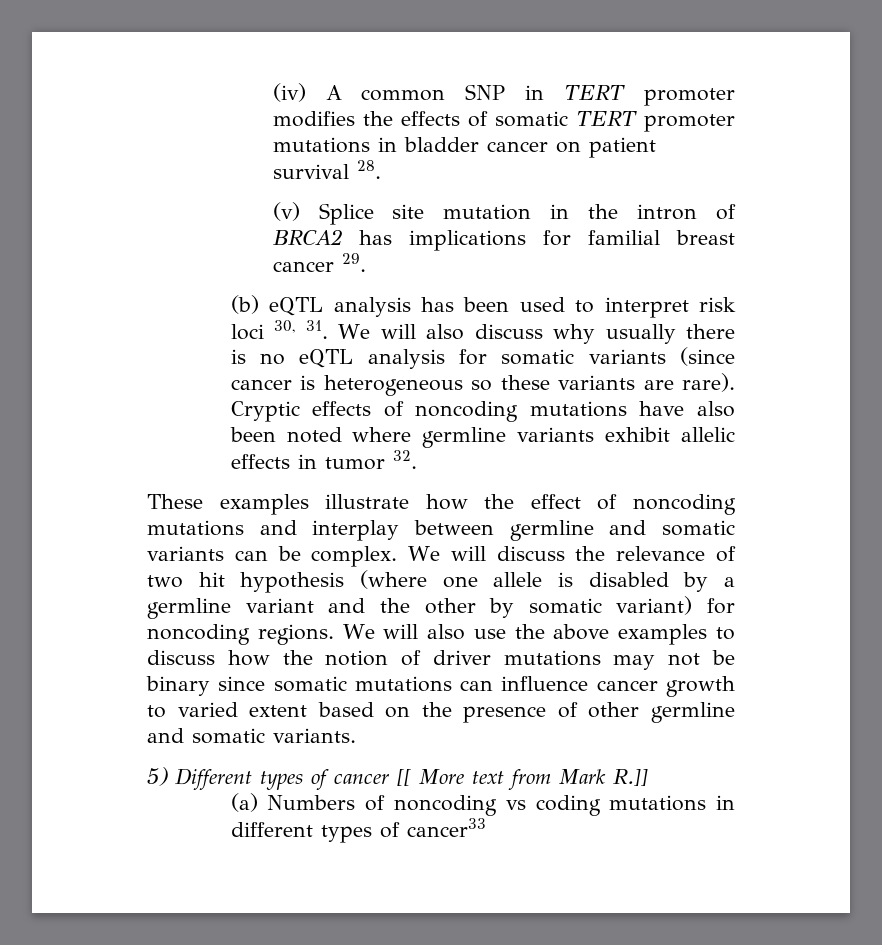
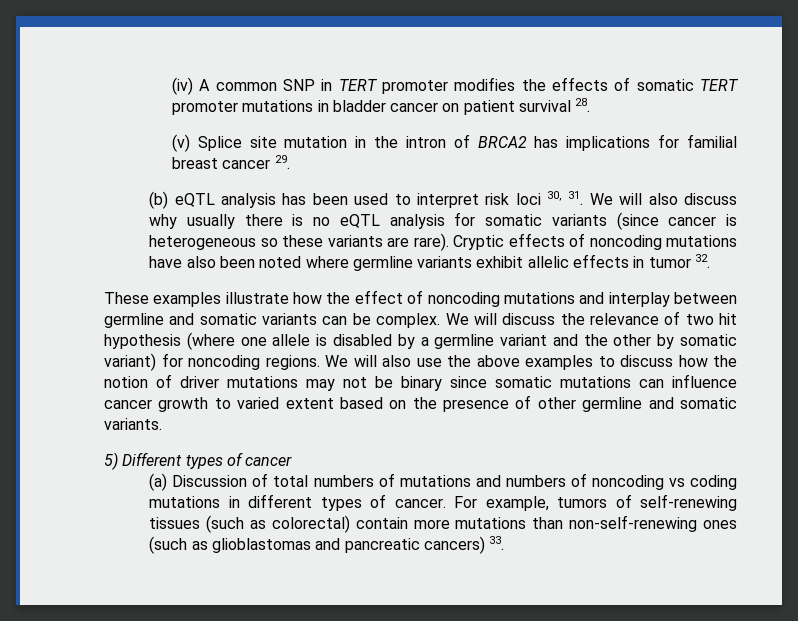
- 5) Different types of cancer [[ More text from Mark R.]]
- (a) Numbers of noncoding vs coding mutations in different types of cancer33
+ 5) Different types of cancer
+ (a) Discussion of total numbers of mutations and numbers of noncoding vs coding mutations in different types of cancer. For example, tumors of self-renewing tissues (such as colorectal) contain more mutations than non-self-renewing ones (such as glioblastomas and pancreatic cancers) 33.

